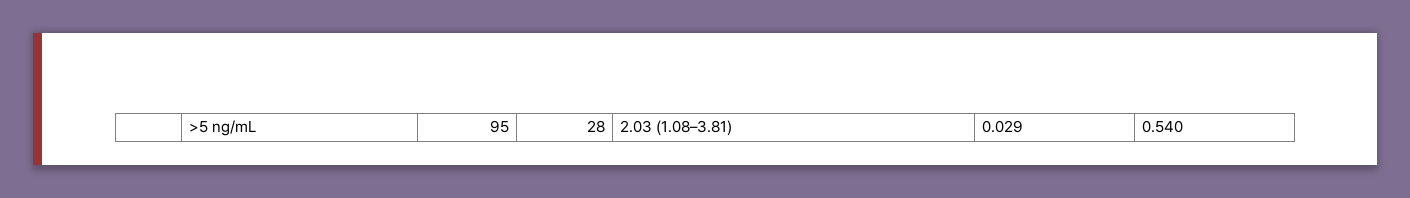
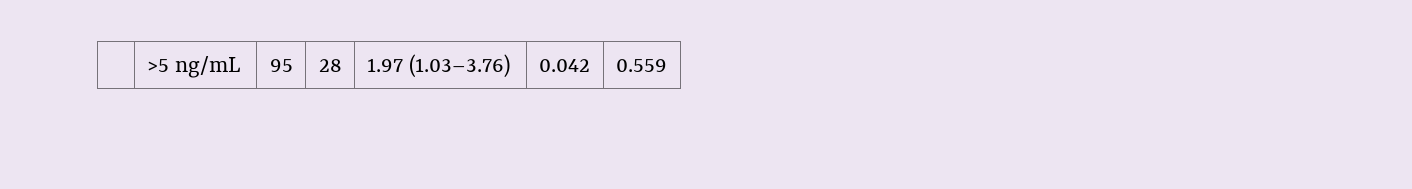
- | >5 ng/mL | 95 | 28 | 2.03 (1.08–3.81) | 0.029 | 0.540
+ | >5 ng/mL | 95 | 28 | 1.97 (1.03–3.76) | 0.042 | 0.559

